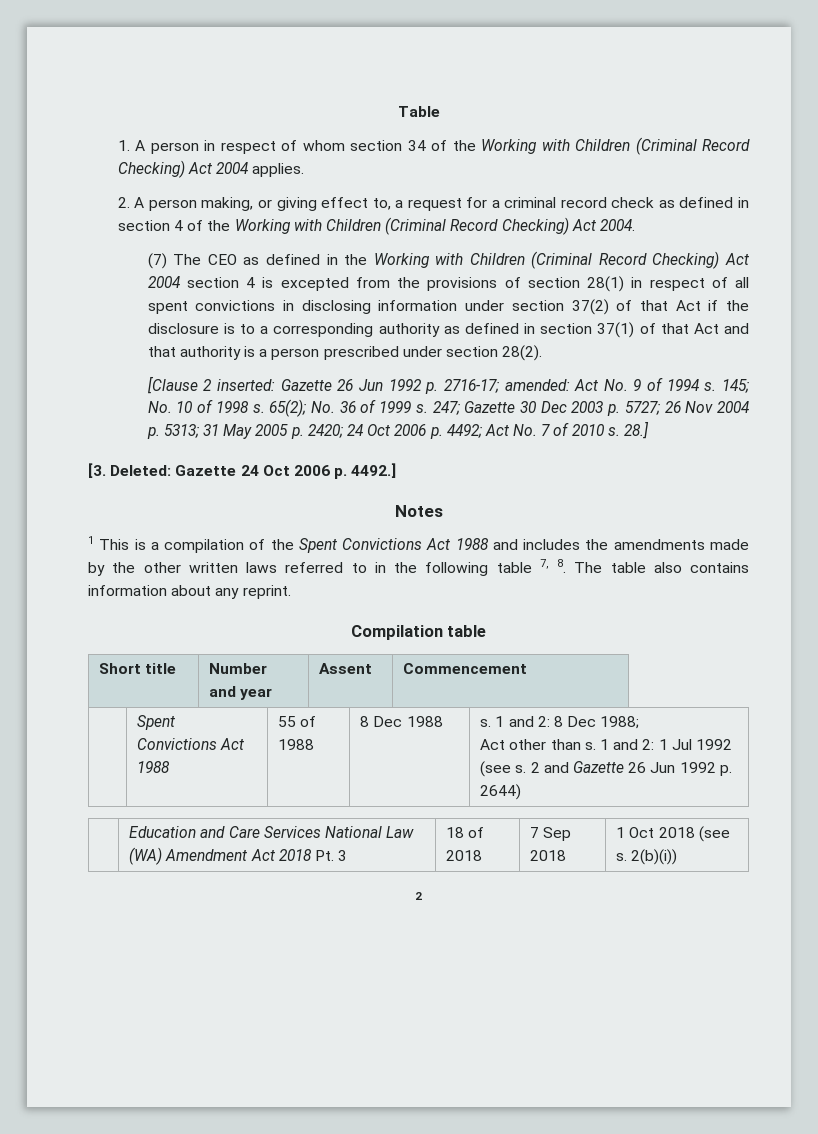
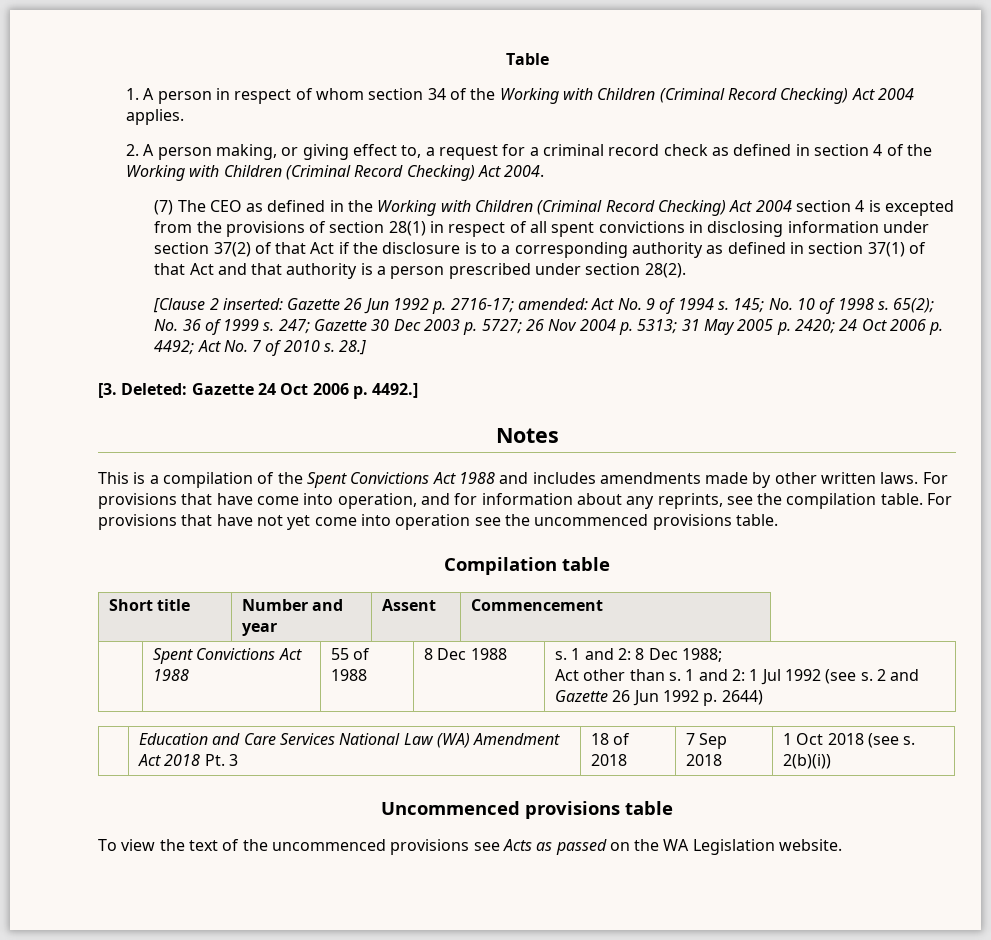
- 1 This is a compilation of the Spent Convictions Act 1988 and includes the amendments made by the other written laws referred to in the following table 7, 8. The table also contains information about any reprint.
+ This is a compilation of the Spent Convictions Act 1988 and includes amendments made by other written laws. For provisions that have come into operation, and for information about any reprints, see the compilation table. For provisions that have not yet come into operation see the uncommenced provisions table.
  | Education and Care Services National Law (WA) Amendment Act 2018 Pt. 3 | 18 of 2018 | 7 Sep 2018 | 1 Oct 2018 (see s. 2(b)(i))
- 2
+ Uncommenced provisions table
+ To view the text of the uncommenced provisions see Acts as passed on the WA Legislation website.

